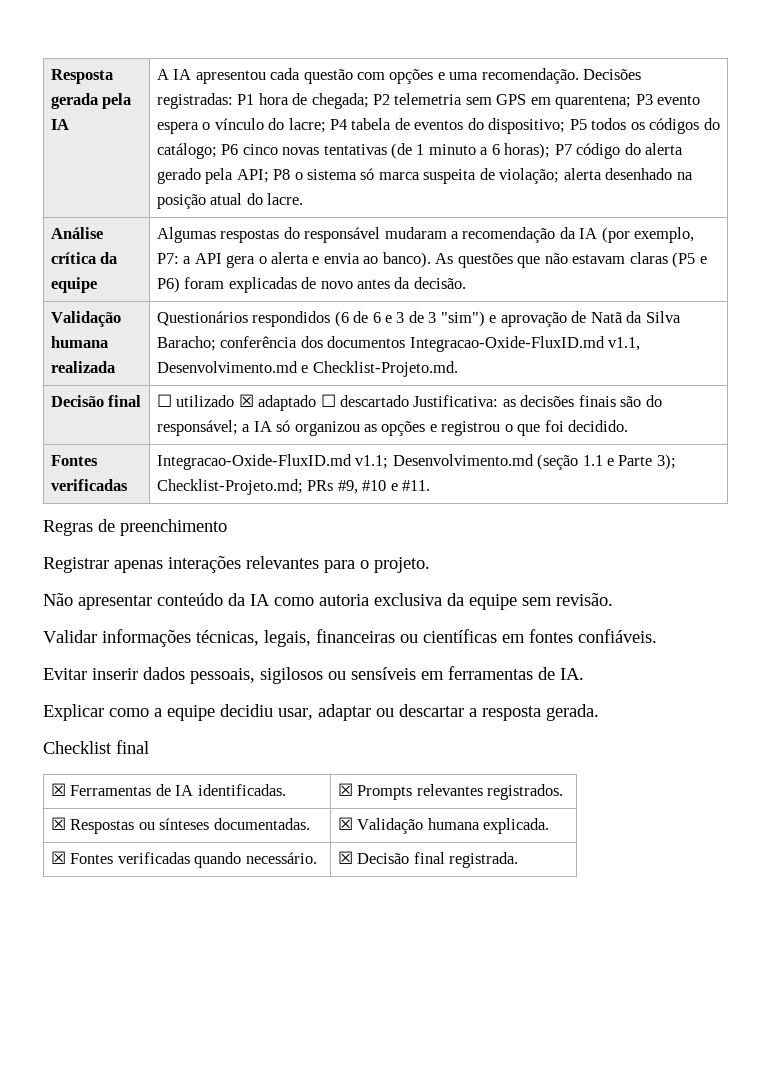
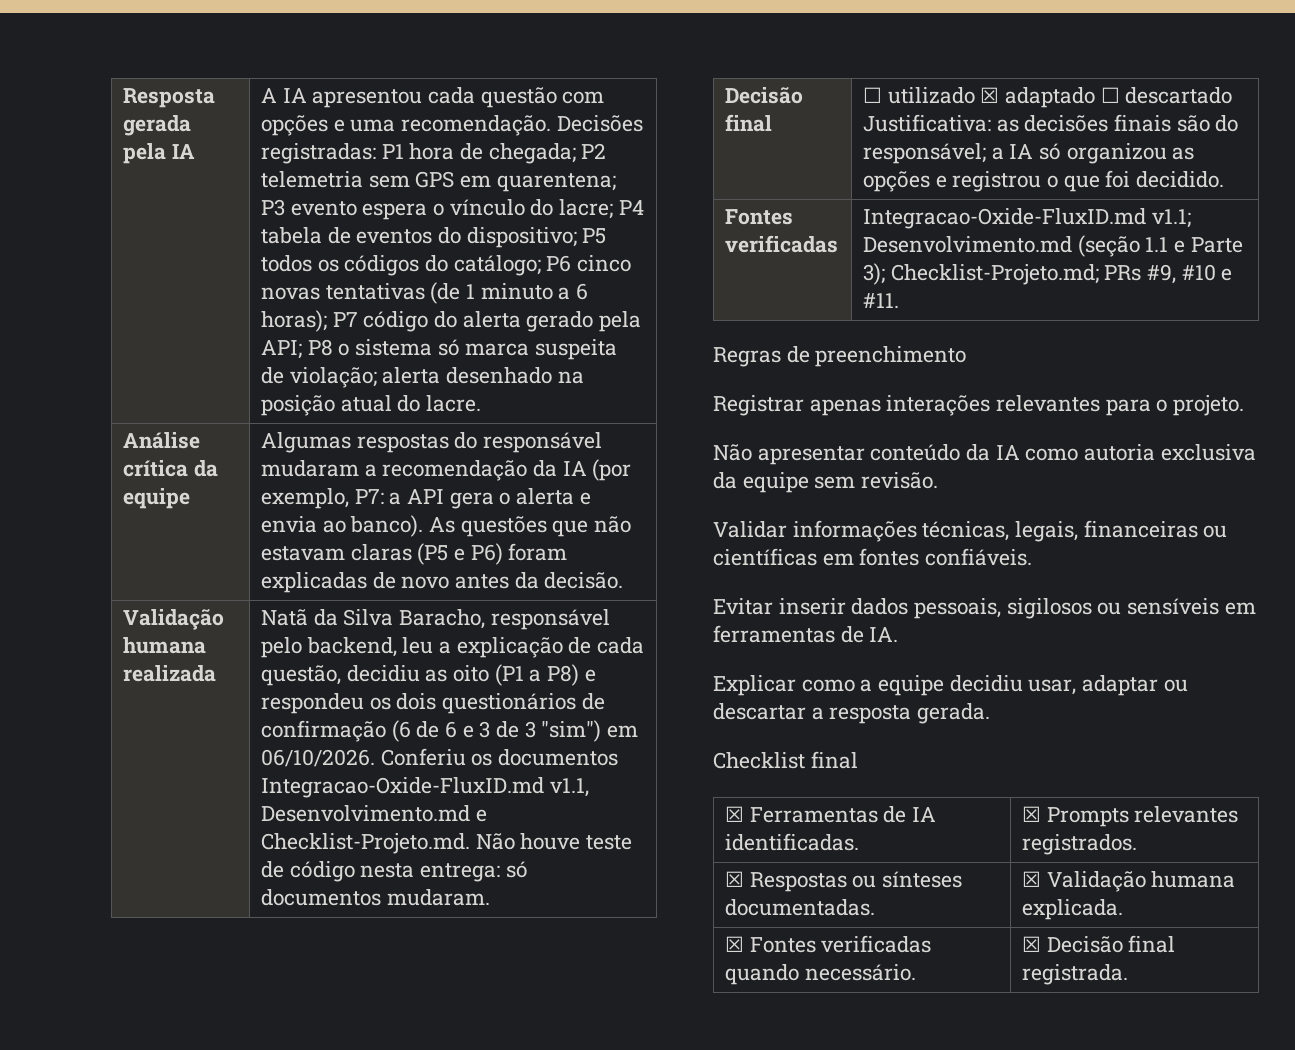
- Questionários respondidos (6 de 6 e 3 de 3 "sim") e aprovação de Natã da Silva Baracho; conferência dos documentos Integracao-Oxide-FluxID.md v1.1, Desenvolvimento.md e Checklist-Projeto.md.
+ Natã da Silva Baracho, responsável pelo backend, leu a explicação de cada questão, decidiu as oito (P1 a P8) e respondeu os dois questionários de confirmação (6 de 6 e 3 de 3 "sim") em 06/10/2026. Conferiu os documentos Integracao-Oxide-FluxID.md v1.1, Desenvolvimento.md e Checklist-Projeto.md. Não houve teste de código nesta entrega: só documentos mudaram.

